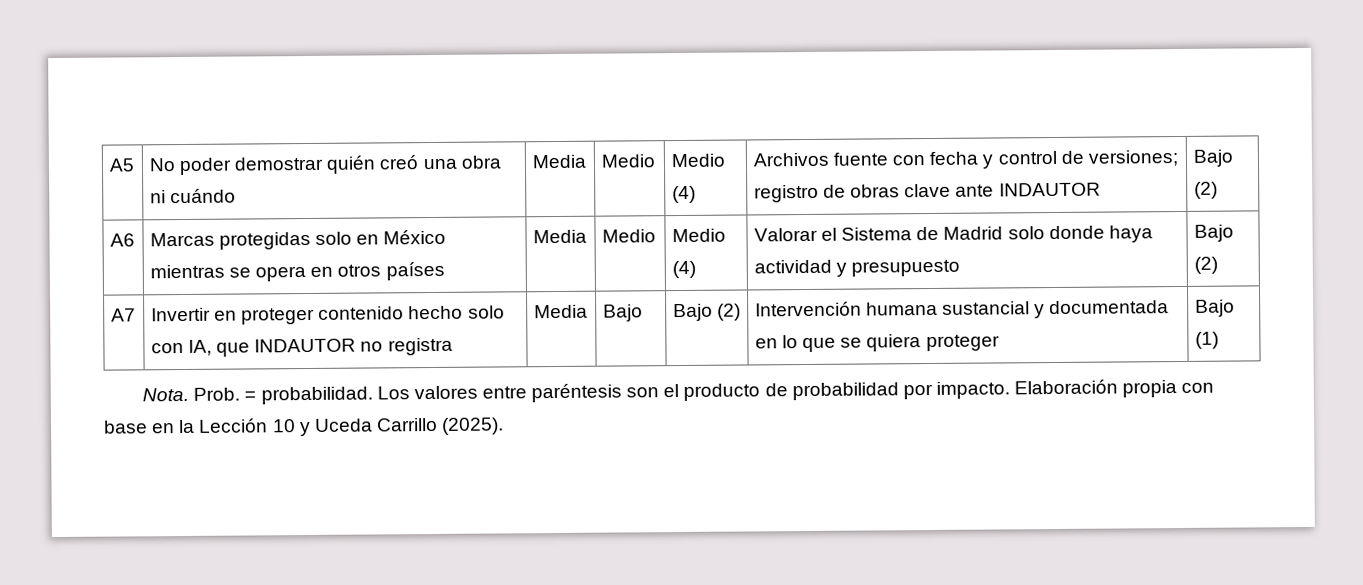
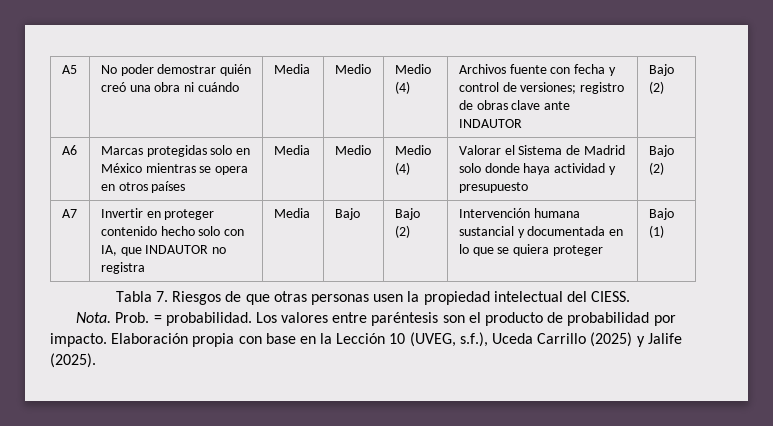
+ Tabla 7. Riesgos de que otras personas usen la propiedad intelectual del CIESS.
- Elaboración propia con base en la Lección 10 y Uceda Carrillo (2025).
+ Elaboración propia con base en la Lección 10 (UVEG, s.f.), Uceda Carrillo (2025) y Jalife (2025).

